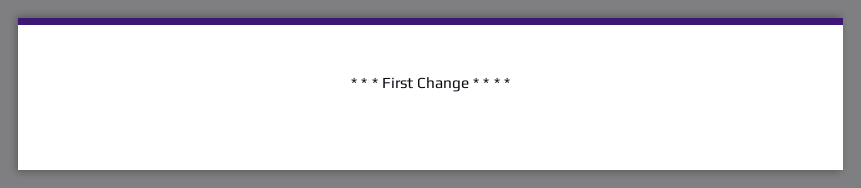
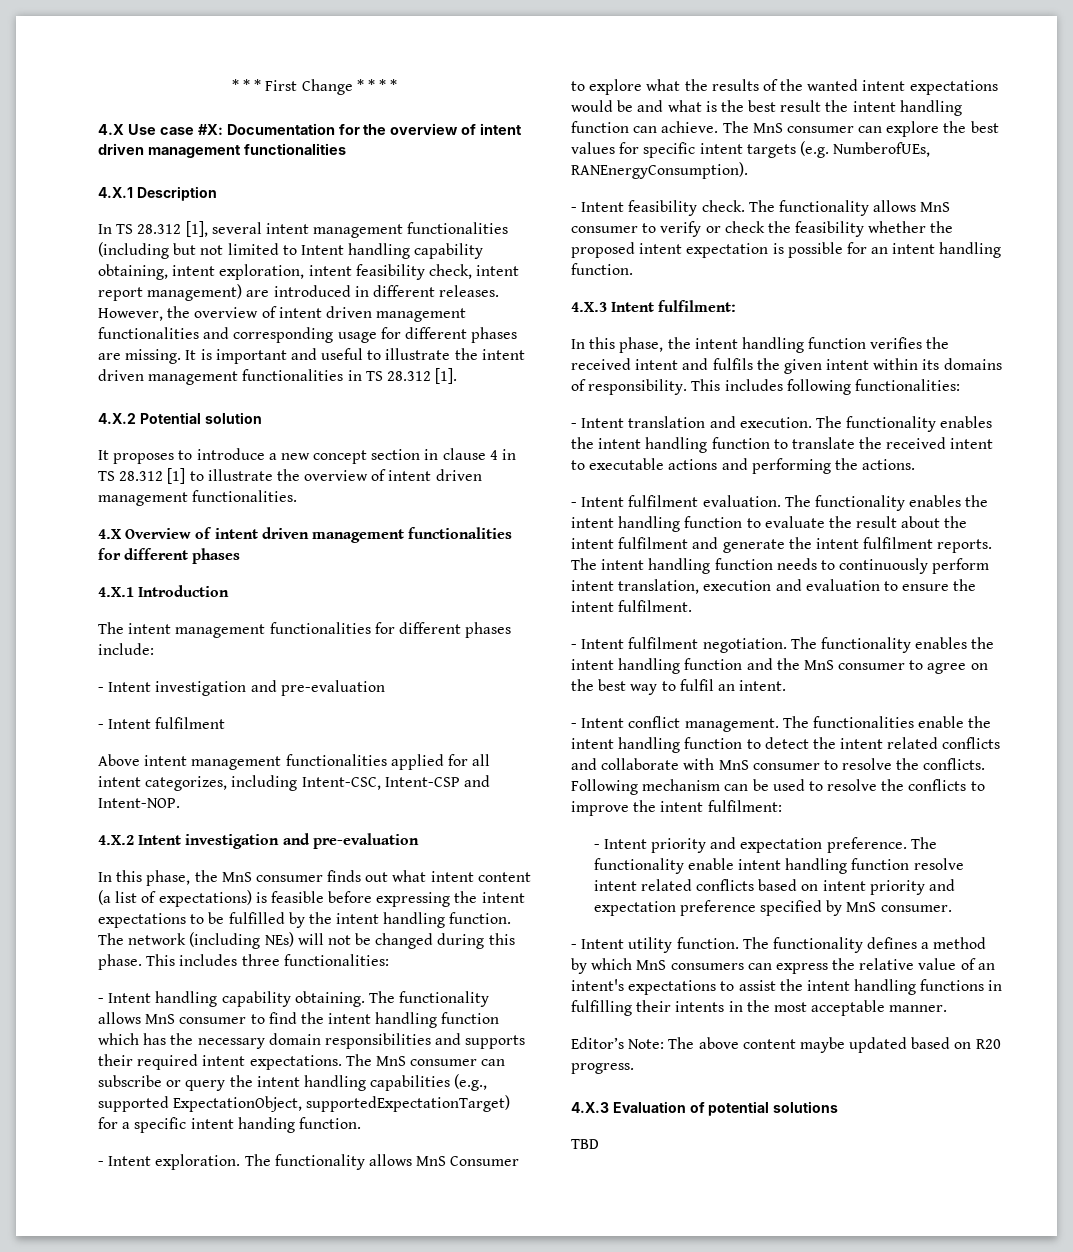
+ 4.X Use case #X: Documentation for the overview of intent driven management functionalities
+ 4.X.1 Description
+ In TS 28.312 [1], several intent management functionalities (including but not limited to Intent handling capability obtaining, intent exploration, intent feasibility check, intent report management) are introduced in different releases. However, the overview of intent driven management functionalities and corresponding usage for different phases are missing. It is important and useful to illustrate the intent driven management functionalities in TS 28.312 [1].
+ 4.X.2 Potential solution
+ It proposes to introduce a new concept section in clause 4 in TS 28.312 [1] to illustrate the overview of intent driven management functionalities.
+ 4.X Overview of intent driven management functionalities for different phases
+ 4.X.1 Introduction
+ The intent management functionalities for different phases include:
+ - Intent investigation and pre-evaluation
+ - Intent fulfilment
+ Above intent management functionalities applied for all intent categorizes, including Intent-CSC, Intent-CSP and Intent-NOP.
+ 4.X.2 Intent investigation and pre-evaluation
+ In this phase, the MnS consumer finds out what intent content (a list of expectations) is feasible before expressing the intent expectations to be fulfilled by the intent handling function. The network (including NEs) will not be changed during this phase. This includes three functionalities:
+ - Intent handling capability obtaining. The functionality allows MnS consumer to find the intent handling function which has the necessary domain responsibilities and supports their required intent expectations. The MnS consumer can subscribe or query the intent handling capabilities (e.g., supported ExpectationObject, supportedExpectationTarget) for a specific intent handing function.
+ - Intent exploration. The functionality allows MnS Consumer to explore what the results of the wanted intent expectations would be and what is the best result the intent handling function can achieve. The MnS consumer can explore the best values for specific intent targets (e.g. NumberofUEs, RANEnergyConsumption).
+ - Intent feasibility check. The functionality allows MnS consumer to verify or check the feasibility whether the proposed intent expectation is possible for an intent handling function.
+ 4.X.3 Intent fulfilment:
+ In this phase, the intent handling function verifies the received intent and fulfils the given intent within its domains of responsibility. This includes following functionalities:
+ - Intent translation and execution. The functionality enables the intent handling function to translate the received intent to executable actions and performing the actions.
+ - Intent fulfilment evaluation. The functionality enables the intent handling function to evaluate the result about the intent fulfilment and generate the intent fulfilment reports. The intent handling function needs to continuously perform intent translation, execution and evaluation to ensure the intent fulfilment.
+ - Intent fulfilment negotiation. The functionality enables the intent handling function and the MnS consumer to agree on the best way to fulfil an intent.
+ - Intent conflict management. The functionalities enable the intent handling function to detect the intent related conflicts and collaborate with MnS consumer to resolve the conflicts. Following mechanism can be used to resolve the conflicts to improve the intent fulfilment:
+ - Intent priority and expectation preference. The functionality enable intent handling function resolve intent related conflicts based on intent priority and expectation preference specified by MnS consumer.
+ - Intent utility function. The functionality defines a method by which MnS consumers can express the relative value of an intent's expectations to assist the intent handling functions in fulfilling their intents in the most acceptable manner.
+ Editor’s Note: The above content maybe updated based on R20 progress.
+ 4.X.3 Evaluation of potential solutions
+ TBD

